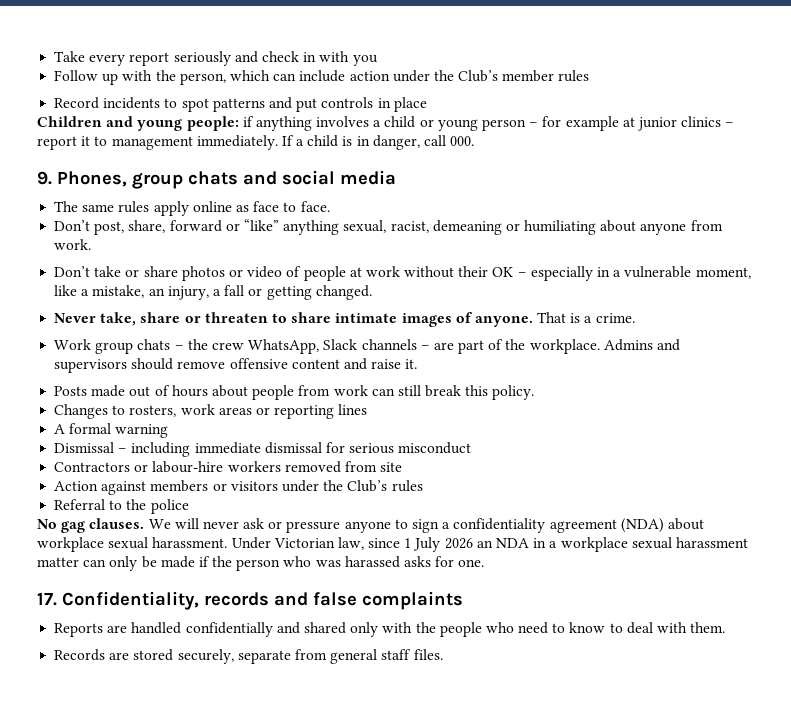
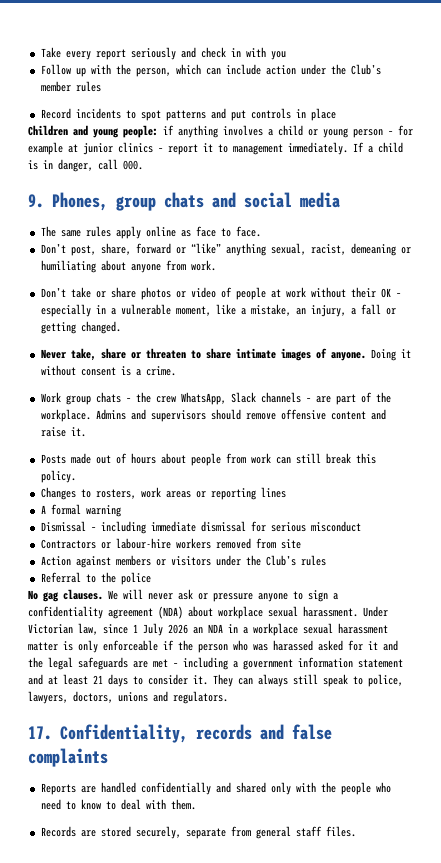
- That is a crime.
+ Doing it without consent is a crime.
- Under Victorian law, since 1 July 2026 an NDA in a workplace sexual harassment matter can only be made if the person who was harassed asks for one.
+ Under Victorian law, since 1 July 2026 an NDA in a workplace sexual harassment matter is only enforceable if the person who was harassed asked for it and the legal safeguards are met – including a government information statement and at least 21 days to consider it. They can always still speak to police, lawyers, doctors, unions and regulators.

